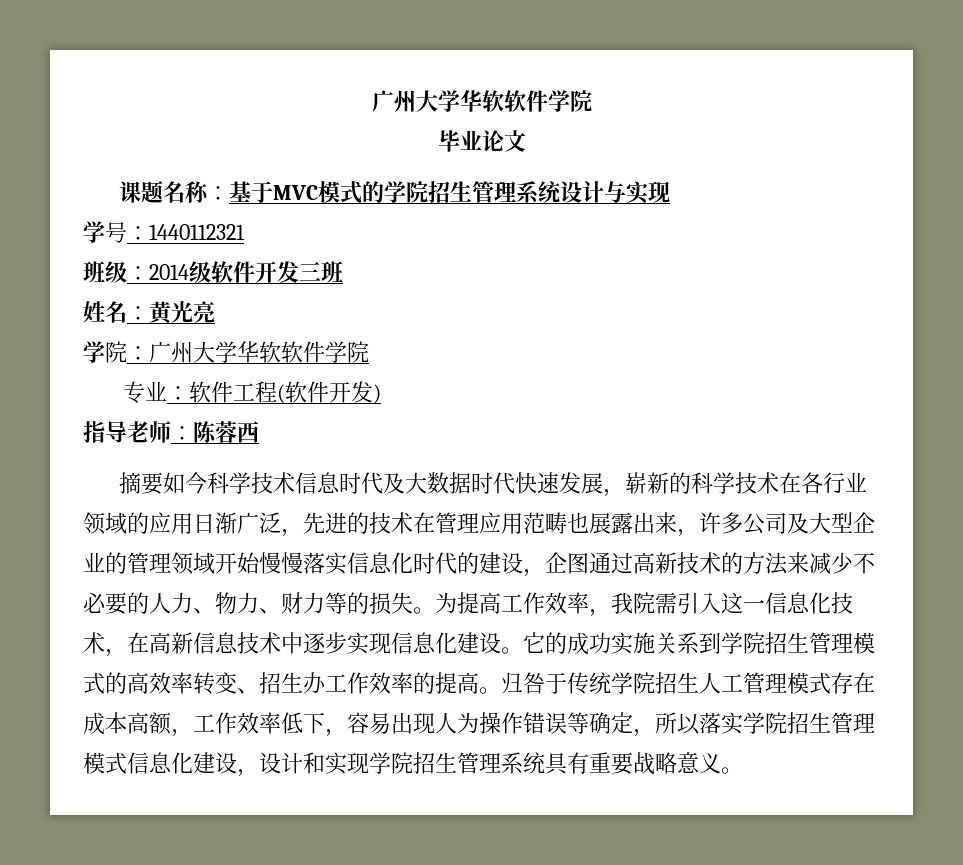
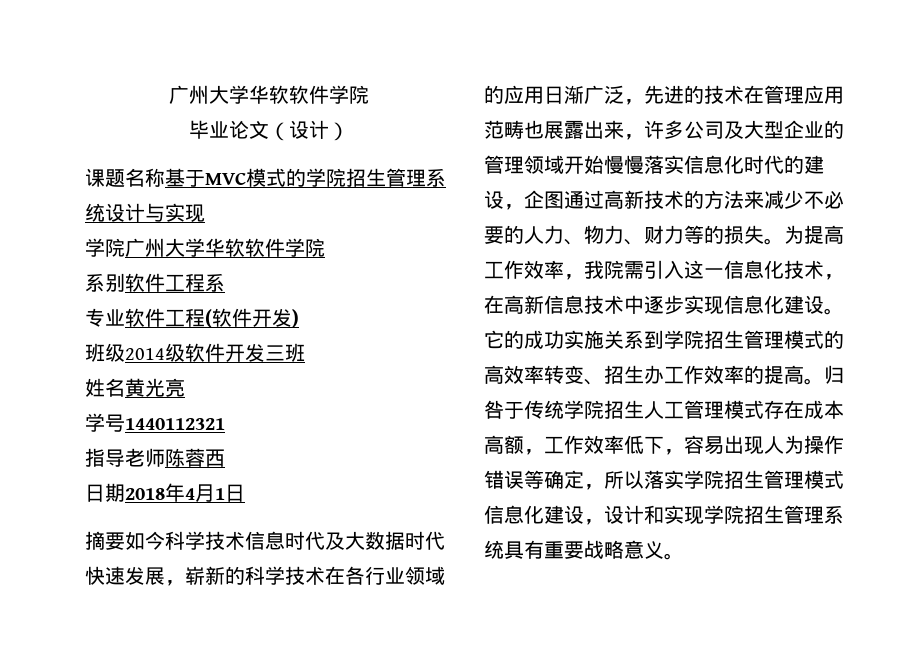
- 毕业论文
+ 毕业论文（设计）
- 课题名称：基于MVC模式的学院招生管理系统设计与实现
+ 课题名称基于MVC模式的学院招生管理系统设计与实现
- 学号：1440112321
+ 学院广州大学华软软件学院
+ 系别软件工程系
+ 专业软件工程(软件开发)
- 班级：2014级软件开发三班
+ 班级2014级软件开发三班
- 姓名：黄光亮
+ 姓名黄光亮
- 学院：广州大学华软软件学院
- 专业：软件工程(软件开发)
+ 学号1440112321
- 指导老师：陈蓉西
+ 指导老师陈蓉西
+ 日期2018年4月1日

